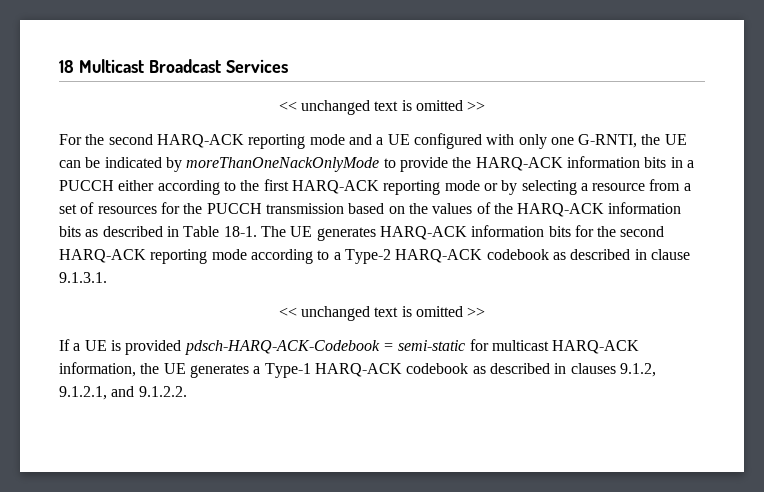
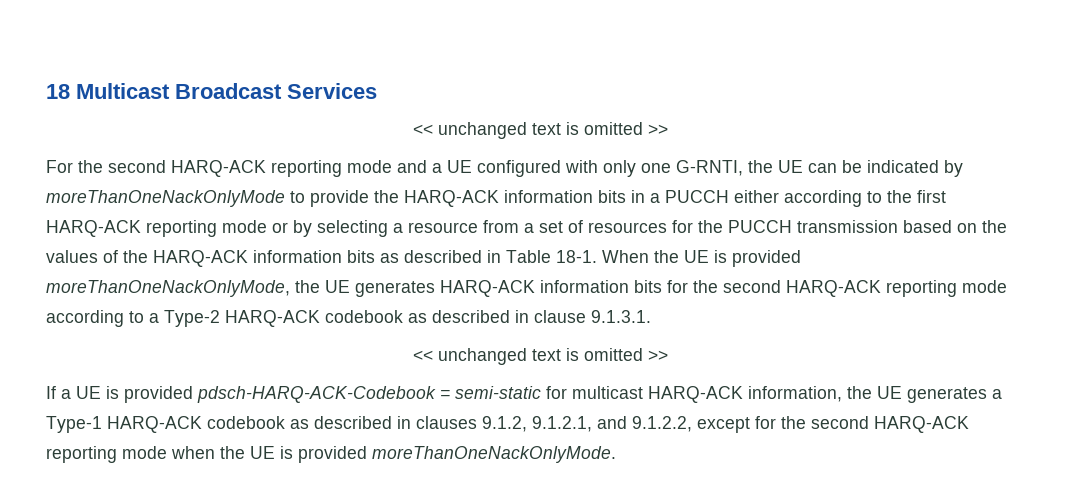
- The UE generates HARQ-ACK information bits for the second HARQ-ACK reporting mode according to a Type-2 HARQ-ACK codebook as described in clause 9.1.3.1.
+ When the UE is provided moreThanOneNackOnlyMode, the UE generates HARQ-ACK information bits for the second HARQ-ACK reporting mode according to a Type-2 HARQ-ACK codebook as described in clause 9.1.3.1.
- If a UE is provided pdsch-HARQ-ACK-Codebook = semi-static for multicast HARQ-ACK information, the UE generates a Type-1 HARQ-ACK codebook as described in clauses 9.1.2, 9.1.2.1, and 9.1.2.2.
+ If a UE is provided pdsch-HARQ-ACK-Codebook = semi-static for multicast HARQ-ACK information, the UE generates a Type-1 HARQ-ACK codebook as described in clauses 9.1.2, 9.1.2.1, and 9.1.2.2, except for the second HARQ-ACK reporting mode when the UE is provided moreThanOneNackOnlyMode.

